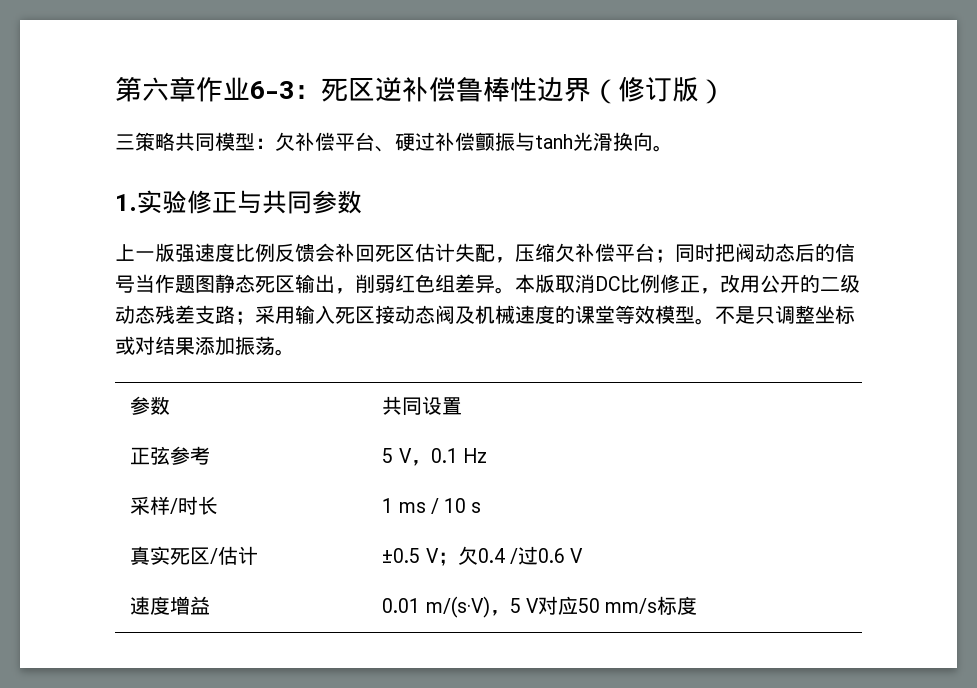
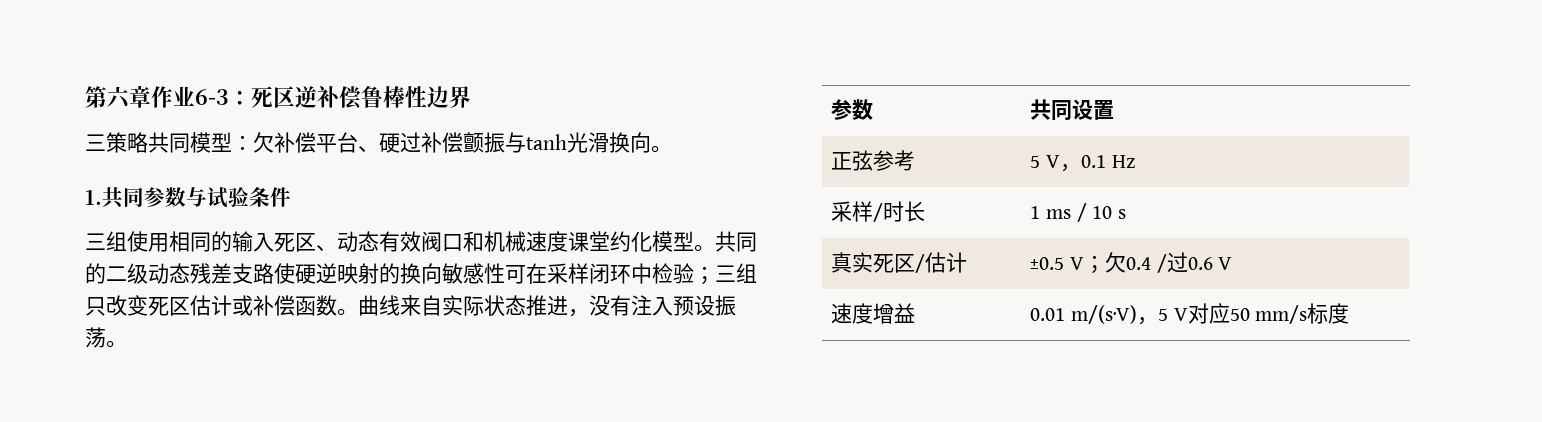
- 第六章作业6-3：死区逆补偿鲁棒性边界（修订版）
+ 第六章作业6-3：死区逆补偿鲁棒性边界
- 1.实验修正与共同参数
- 上一版强速度比例反馈会补回死区估计失配，压缩欠补偿平台；同时把阀动态后的信号当作题图静态死区输出，削弱红色组差异。本版取消DC比例修正，改用公开的二级动态残差支路；采用输入死区接动态阀及机械速度的课堂等效模型。不是只调整坐标或对结果添加振荡。
+ 1.共同参数与试验条件
+ 三组使用相同的输入死区、动态有效阀口和机械速度课堂约化模型。共同的二级动态残差支路使硬逆映射的换向敏感性可在采样闭环中检验；三组只改变死区估计或补偿函数。曲线来自实际状态推进，没有注入预设振荡。

